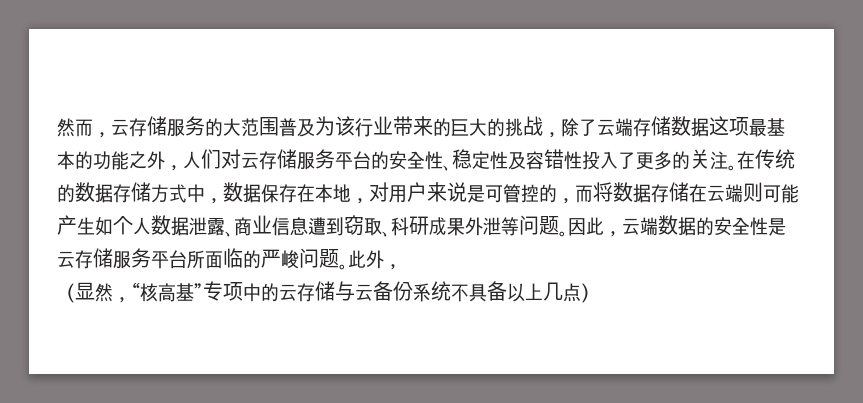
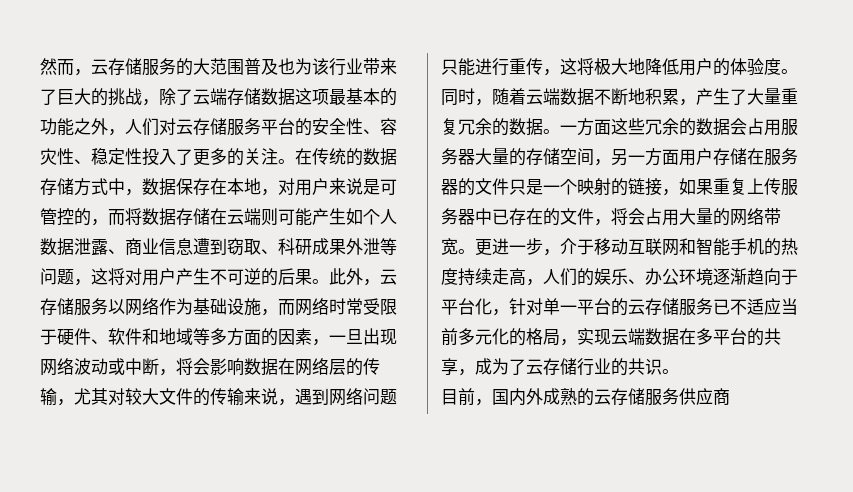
- 然而，云存储服务的大范围普及为该行业带来的巨大的挑战，除了云端存储数据这项最基本的功能之外，人们对云存储服务平台的安全性、稳定性及容错性投入了更多的关注。
+ 然而，云存储服务的大范围普及也为该行业带来了巨大的挑战，除了云端存储数据这项最基本的功能之外，人们对云存储服务平台的安全性、容灾性、稳定性投入了更多的关注。
- 在传统的数据存储方式中，数据保存在本地，对用户来说是可管控的，而将数据存储在云端则可能产生如个人数据泄露、商业信息遭到窃取、科研成果外泄等问题。因此，云端数据的安全性是云存储服务平台所面临的严峻问题。此外，
- （显然，“核高基”专项中的云存储与云备份系统不具备以上几点）
+ 在传统的数据存储方式中，数据保存在本地，对用户来说是可管控的，而将数据存储在云端则可能产生如个人数据泄露、商业信息遭到窃取、科研成果外泄等问题，这将对用户产生不可逆的后果。此外，云存储服务以网络作为基础设施，而网络时常受限于硬件、软件和地域等多方面的因素，一旦出现网络波动或中断，将会影响数据在网络层的传输，尤其对较大文件的传输来说，遇到网络问题只能进行重传，这将极大地降低用户的体验度。同时，随着云端数据不断地积累，产生了大量重复冗余的数据。一方面这些冗余的数据会占用服务器大量的存储空间，另一方面用户存储在服务器的文件只是一个映射的链接，如果重复上传服务器中已存在的文件，将会占用大量的网络带宽。更进一步，介于移动互联网和智能手机的热度持续走高，人们的娱乐、办公环境逐渐趋向于平台化，针对单一平台的云存储服务已不适应当前多元化的格局，实现云端数据在多平台的共享，成为了云存储行业的共识。
+ 目前，国内外成熟的云存储服务供应商

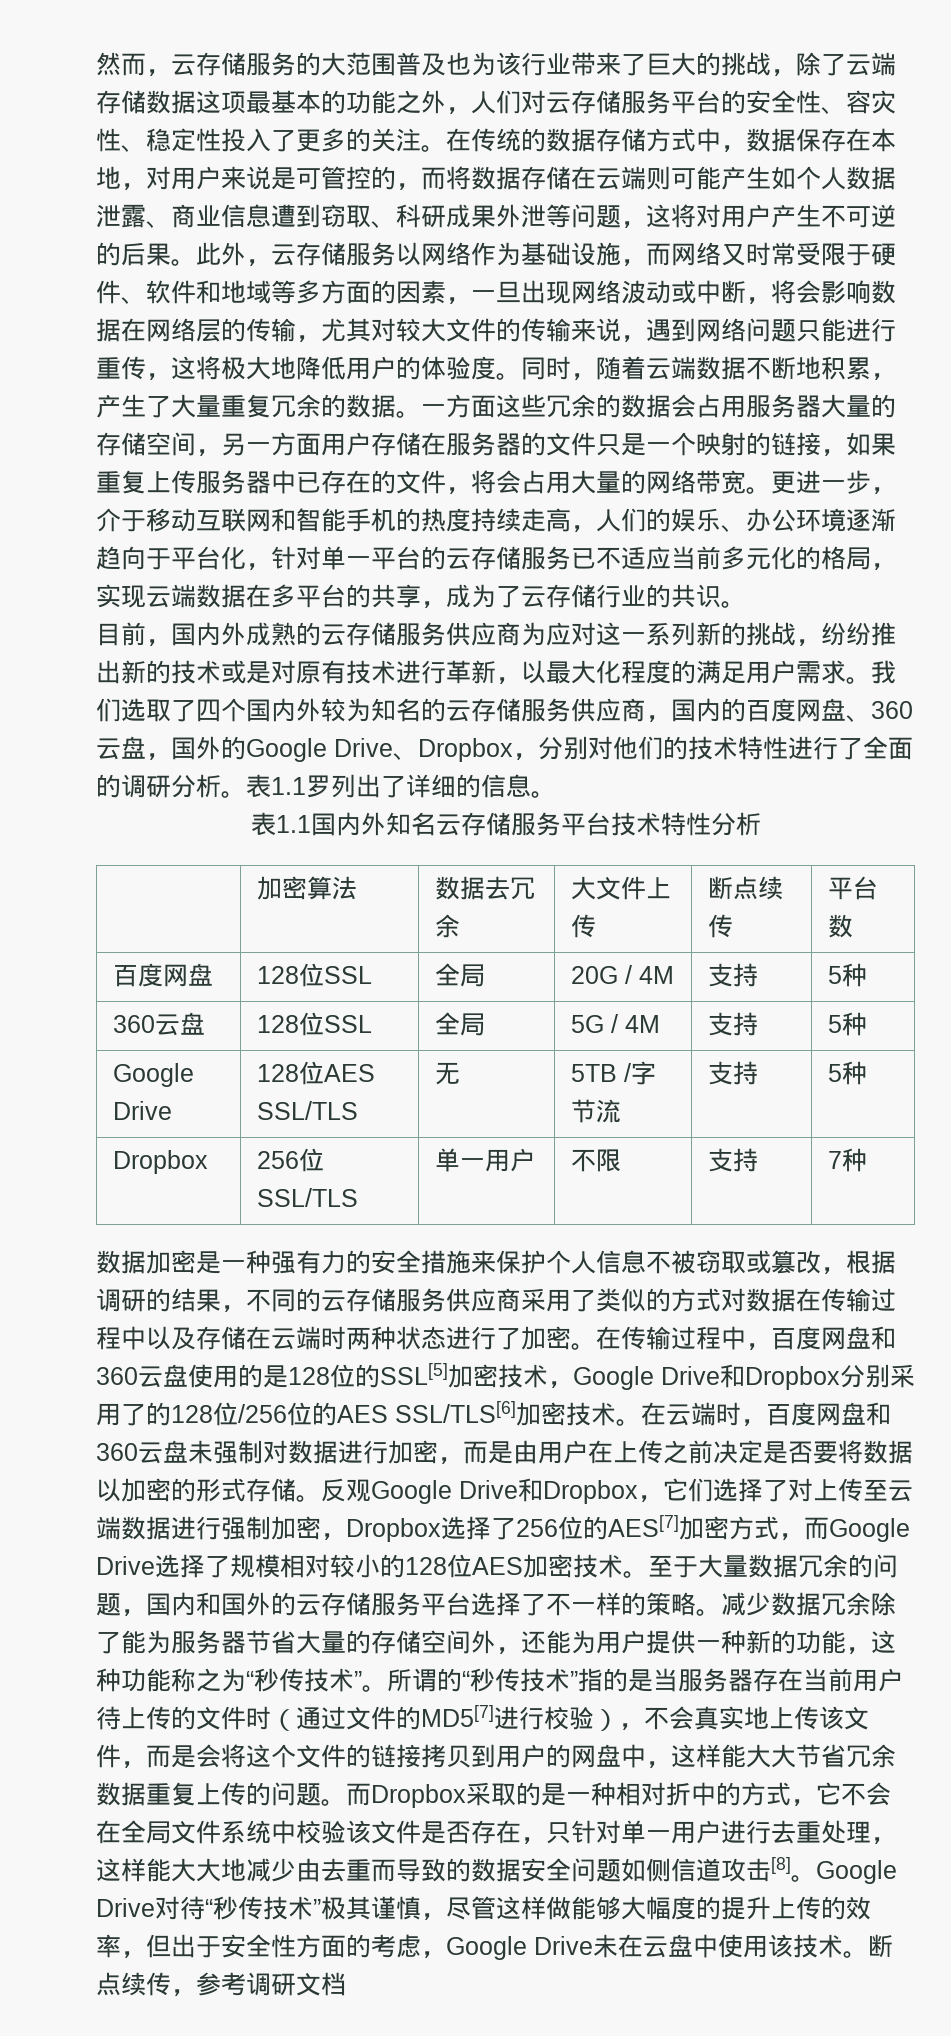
- 此外，云存储服务以网络作为基础设施，而网络时常受限于硬件、软件和地域等多方面的因素，一旦出现网络波动或中断，将会影响数据在网络层的传输，尤其对较大文件的传输来说，遇到网络问题只能进行重传，这将极大地降低用户的体验度。
+ 此外，云存储服务以网络作为基础设施，而网络又时常受限于硬件、软件和地域等多方面的因素，一旦出现网络波动或中断，将会影响数据在网络层的传输，尤其对较大文件的传输来说，遇到网络问题只能进行重传，这将极大地降低用户的体验度。
- 目前，国内外成熟的云存储服务供应商
+ 目前，国内外成熟的云存储服务供应商为应对这一系列新的挑战，纷纷推出新的技术或是对原有技术进行革新，以最大化程度的满足用户需求。我们选取了四个国内外较为知名的云存储服务供应商，国内的百度网盘、360云盘，国外的Google Drive、Dropbox，分别对他们的技术特性进行了全面的调研分析。表1.1罗列出了详细的信息。
+ 表1.1国内外知名云存储服务平台技术特性分析
+ | 加密算法 | 数据去冗余 | 大文件上传 | 断点续传 | 平台数
+ 百度网盘 | 128位SSL | 全局 | 20G / 4M | 支持 | 5种
+ 360云盘 | 128位SSL | 全局 | 5G / 4M | 支持 | 5种
+ Google Drive | 128位AES SSL/TLS | 无 | 5TB /字节流 | 支持 | 5种
+ Dropbox | 256位SSL/TLS | 单一用户 | 不限 | 支持 | 7种
+ 数据加密是一种强有力的安全措施来保护个人信息不被窃取或篡改，根据调研的结果，不同的云存储服务供应商采用了类似的方式对数据在传输过程中以及存储在云端时两种状态进行了加密。在传输过程中，百度网盘和360云盘使用的是128位的SSL[5]加密技术，Google Drive和Dropbox分别采用了的128位/256位的AES SSL/TLS[6]加密技术。在云端时，百度网盘和360云盘未强制对数据进行加密，而是由用户在上传之前决定是否要将数据以加密的形式存储。反观Google Drive和Dropbox，它们选择了对上传至云端数据进行强制加密，Dropbox选择了256位的AES[7]加密方式，而Google Drive选择了规模相对较小的128位AES加密技术。至于大量数据冗余的问题，国内和国外的云存储服务平台选择了不一样的策略。减少数据冗余除了能为服务器节省大量的存储空间外，还能为用户提供一种新的功能，这种功能称之为“秒传技术”。所谓的“秒传技术”指的是当服务器存在当前用户待上传的文件时（通过文件的MD5[7]进行校验），不会真实地上传该文件，而是会将这个文件的链接拷贝到用户的网盘中，这样能大大节省冗余数据重复上传的问题。而Dropbox采取的是一种相对折中的方式，它不会在全局文件系统中校验该文件是否存在，只针对单一用户进行去重处理，这样能大大地减少由去重而导致的数据安全问题如侧信道攻击[8]。Google Drive对待“秒传技术”极其谨慎，尽管这样做能够大幅度的提升上传的效率，但出于安全性方面的考虑，Google Drive未在云盘中使用该技术。断点续传，参考调研文档

